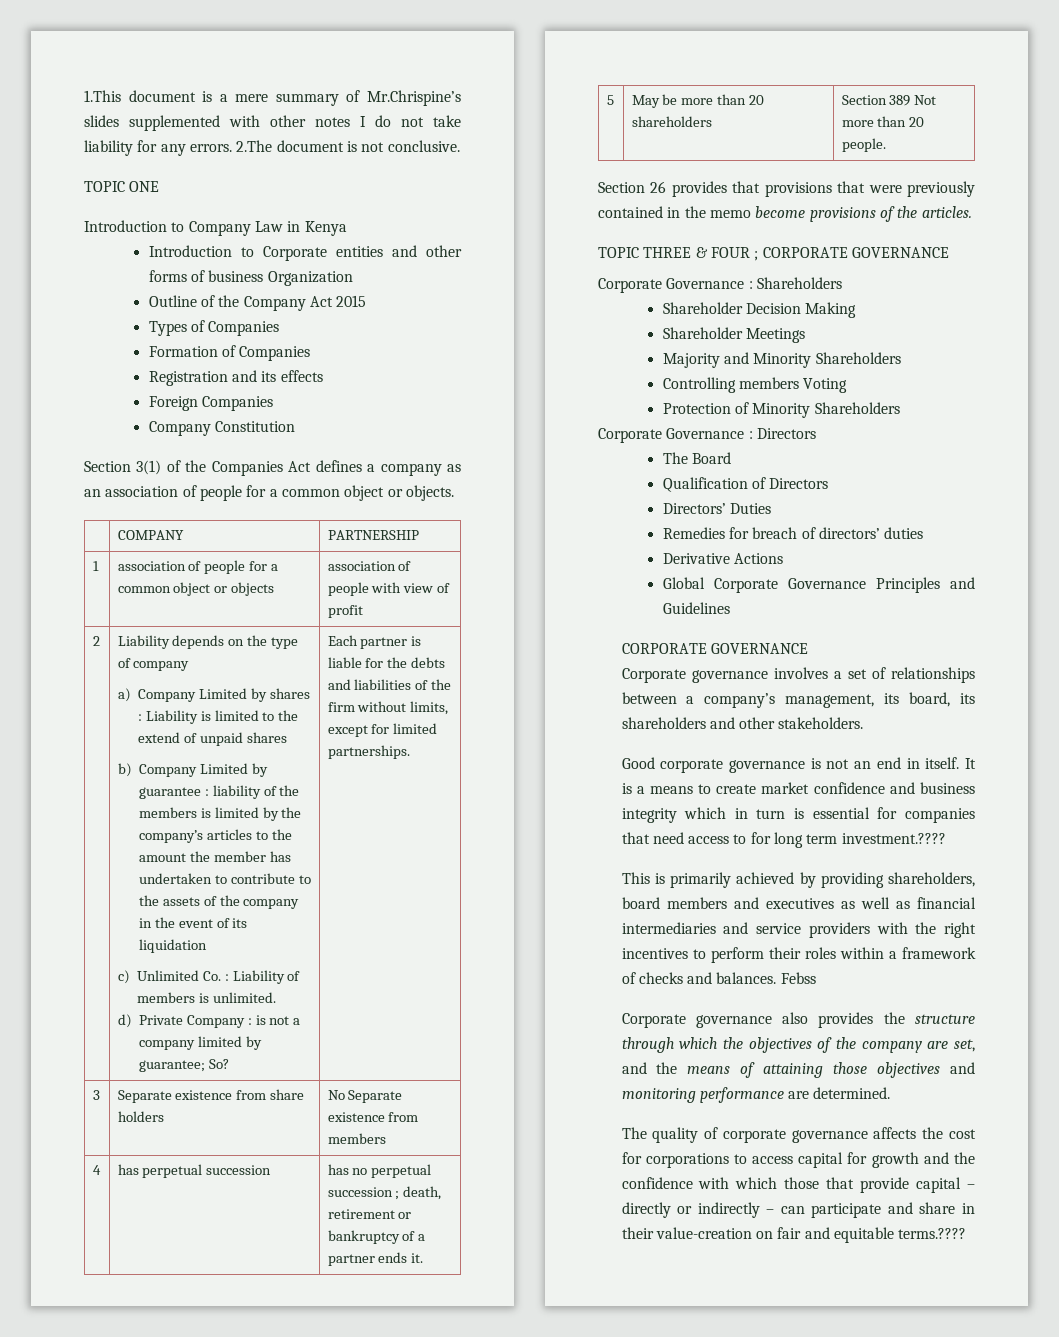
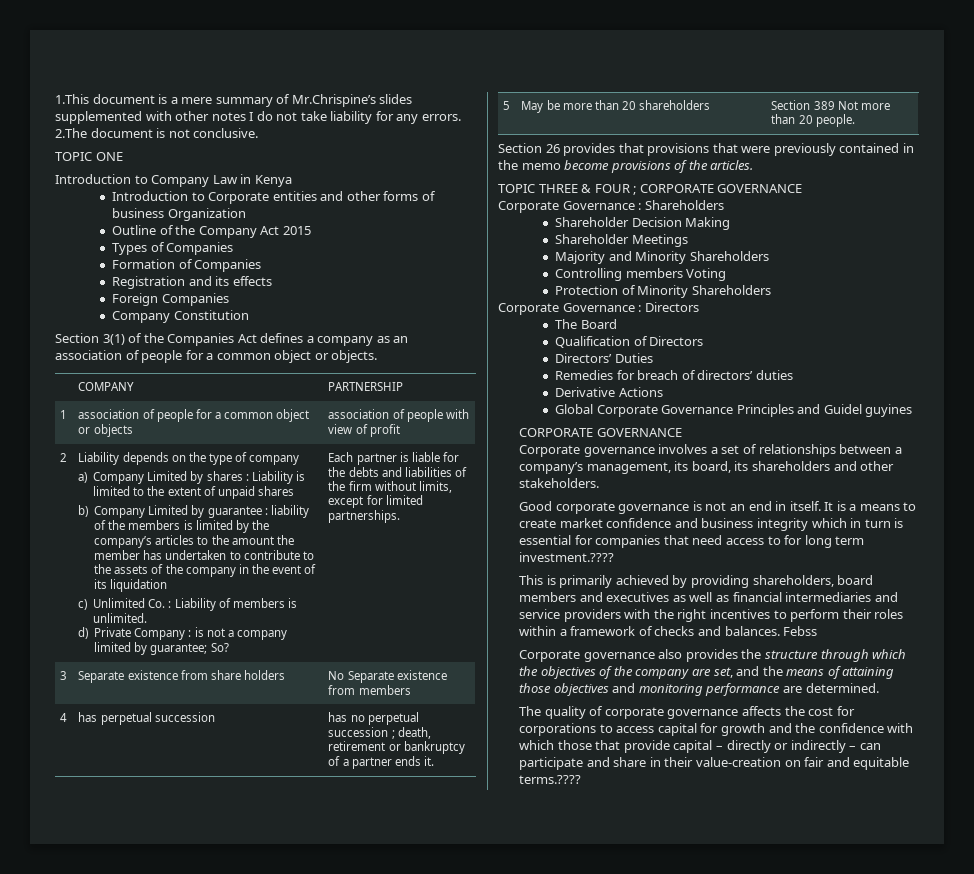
- a) Company Limited by shares : Liability is limited to the extend of unpaid shares
+ a) Company Limited by shares : Liability is limited to the extent of unpaid shares
- Global Corporate Governance Principles and Guidelines
+ Global Corporate Governance Principles and Guidel guyines

